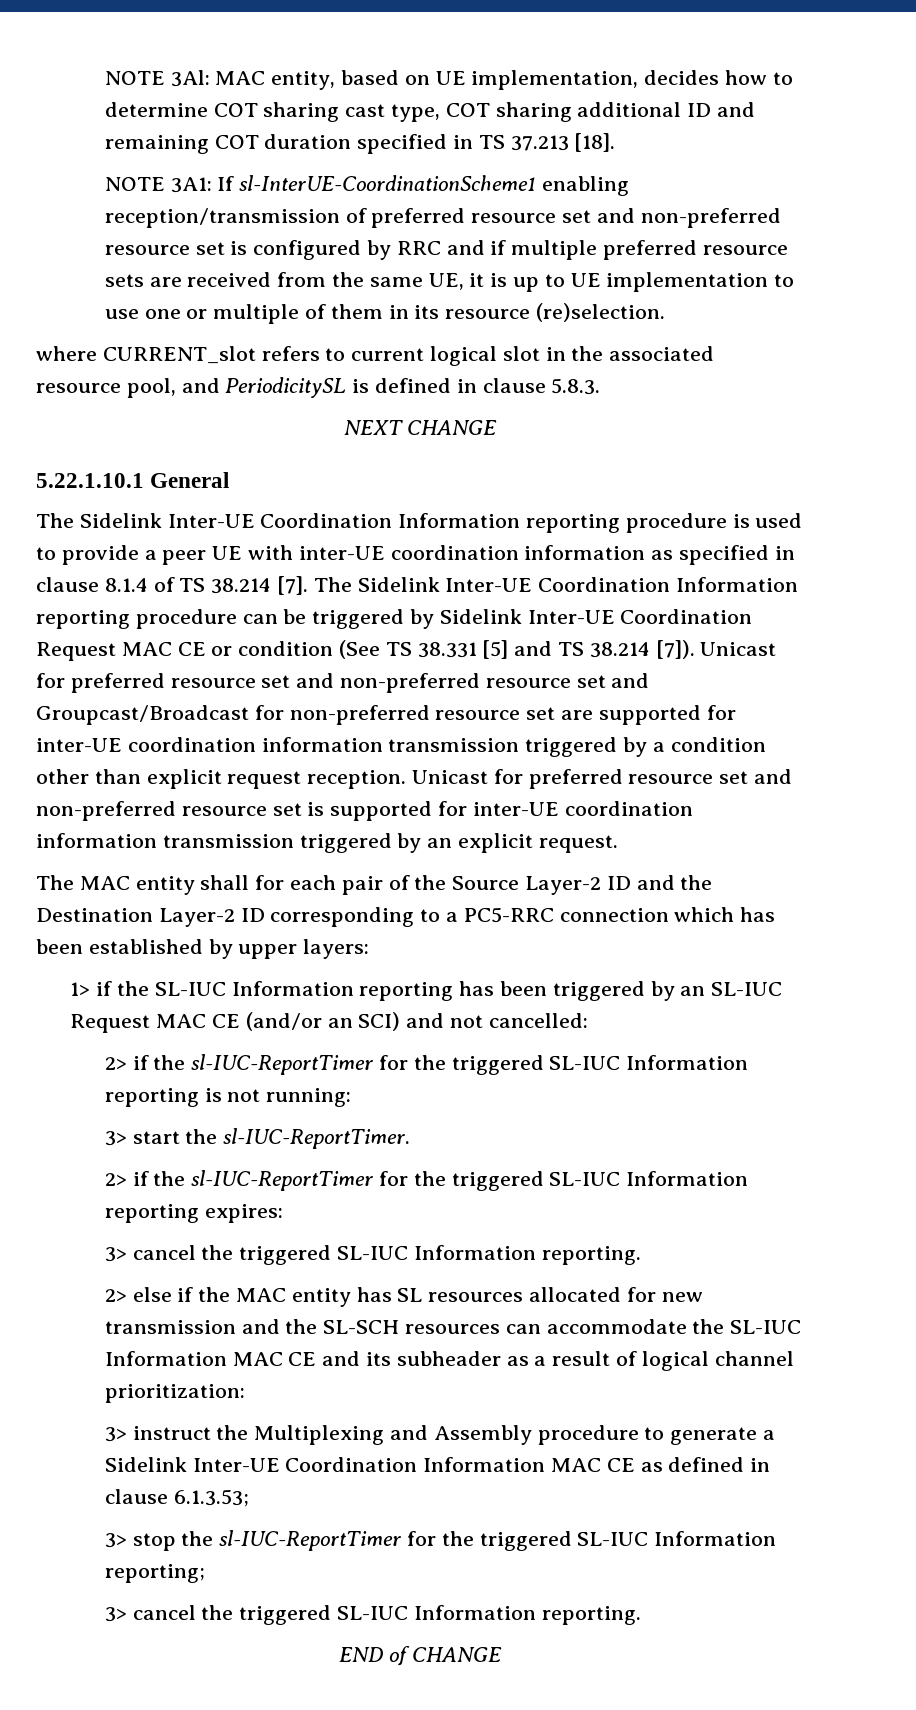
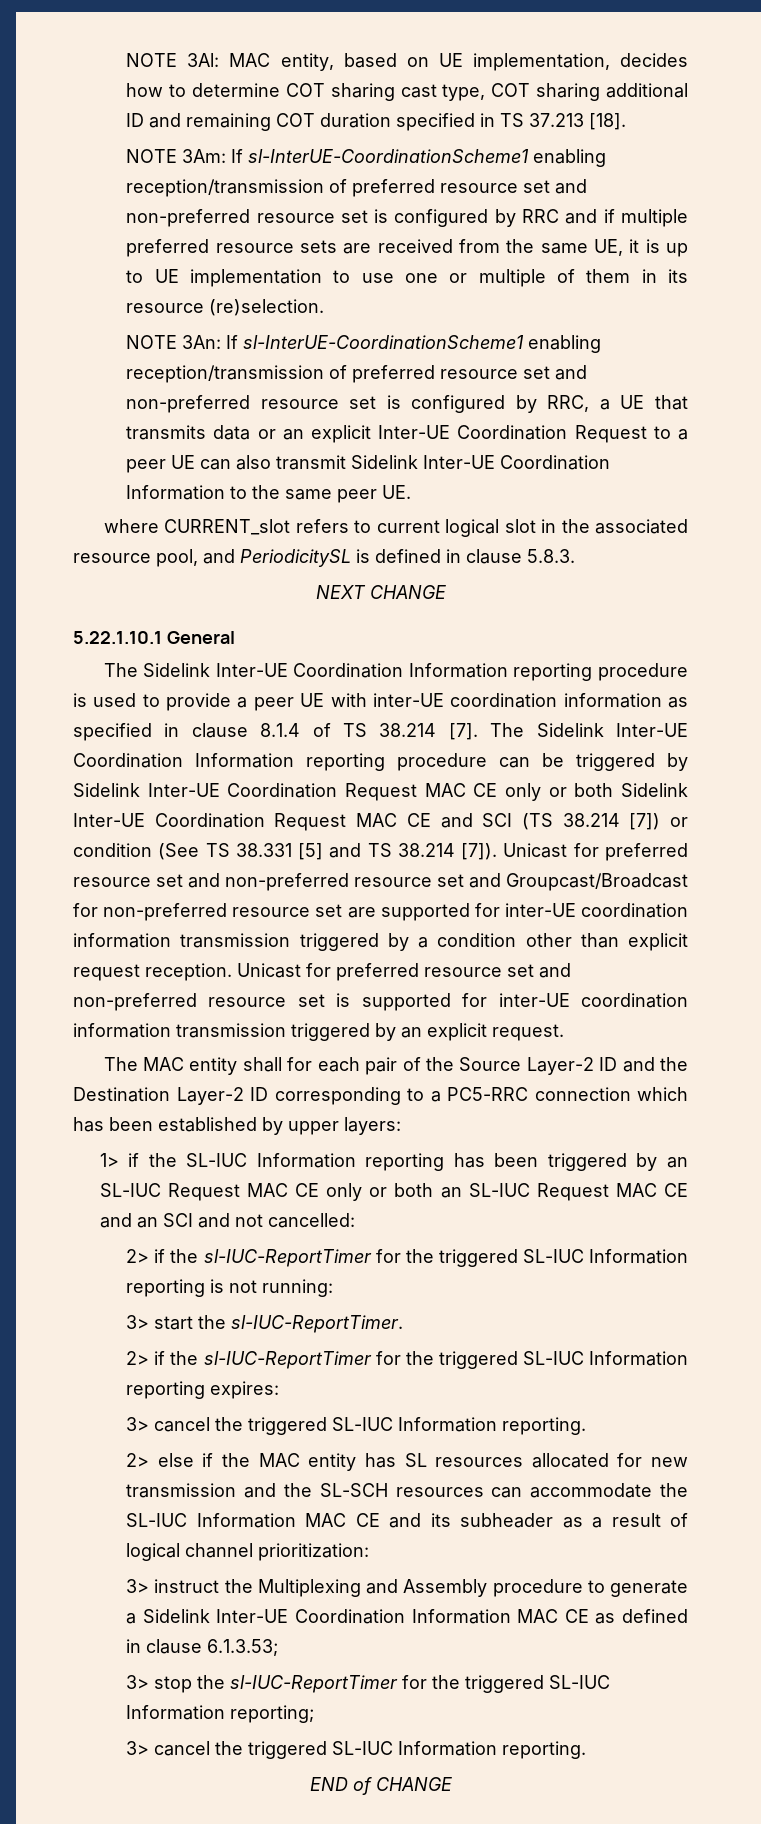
- NOTE 3A1: If sl-InterUE-CoordinationScheme1 enabling reception/transmission of preferred resource set and non-preferred resource set is configured by RRC and if multiple preferred resource sets are received from the same UE, it is up to UE implementation to use one or multiple of them in its resource (re)selection.
+ NOTE 3Am: If sl-InterUE-CoordinationScheme1 enabling reception/transmission of preferred resource set and non-preferred resource set is configured by RRC and if multiple preferred resource sets are received from the same UE, it is up to UE implementation to use one or multiple of them in its resource (re)selection.
+ NOTE 3An: If sl-InterUE-CoordinationScheme1 enabling reception/transmission of preferred resource set and non-preferred resource set is configured by RRC, a UE that transmits data or an explicit Inter-UE Coordination Request to a peer UE can also transmit Sidelink Inter-UE Coordination Information to the same peer UE.
- The Sidelink Inter-UE Coordination Information reporting procedure can be triggered by Sidelink Inter-UE Coordination Request MAC CE or condition (See TS 38.331 [5] and TS 38.214 [7]).
+ The Sidelink Inter-UE Coordination Information reporting procedure can be triggered by Sidelink Inter-UE Coordination Request MAC CE only or both Sidelink Inter-UE Coordination Request MAC CE and SCI (TS 38.214 [7]) or condition (See TS 38.331 [5] and TS 38.214 [7]).
- 1> if the SL-IUC Information reporting has been triggered by an SL-IUC Request MAC CE (and/or an SCI) and not cancelled:
+ 1> if the SL-IUC Information reporting has been triggered by an SL-IUC Request MAC CE only or both an SL-IUC Request MAC CE and an SCI and not cancelled:

